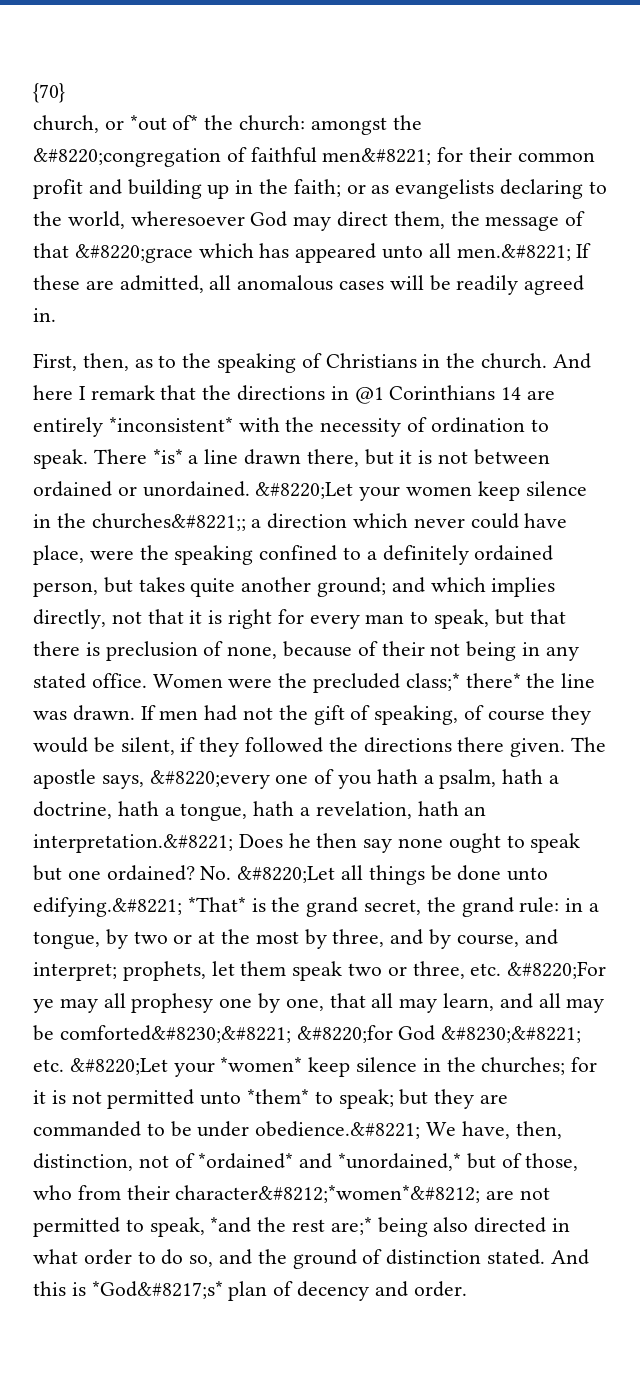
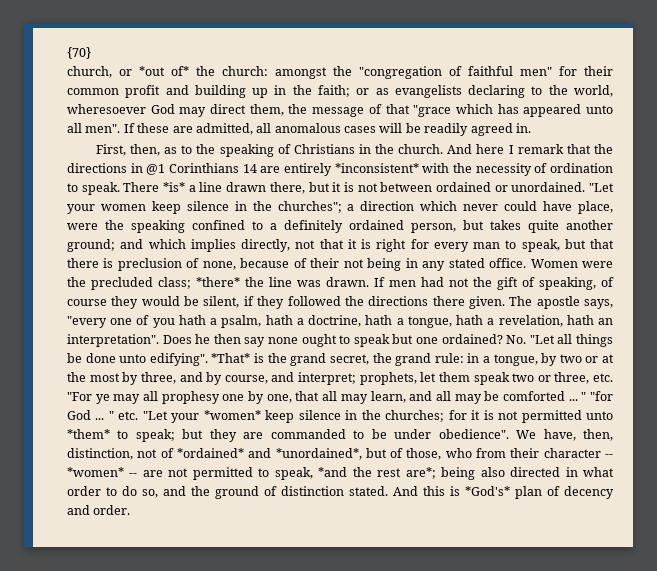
- church, or *out of* the church: amongst the &#8220;congregation of faithful men&#8221; for their common profit and building up in the faith; or as evangelists declaring to the world, wheresoever God may direct them, the message of that &#8220;grace which has appeared unto all men.&#8221; If these are admitted, all anomalous cases will be readily agreed in.
+ church, or *out of* the church: amongst the "congregation of faithful men" for their common profit and building up in the faith; or as evangelists declaring to the world, wheresoever God may direct them, the message of that "grace which has appeared unto all men". If these are admitted, all anomalous cases will be readily agreed in.
- &#8220;Let your women keep silence in the churches&#8221;; a direction which never could have place, were the speaking confined to a definitely ordained person, but takes quite another ground; and which implies directly, not that it is right for every man to speak, but that there is preclusion of none, because of their not being in any stated office.
+ "Let your women keep silence in the churches"; a direction which never could have place, were the speaking confined to a definitely ordained person, but takes quite another ground; and which implies directly, not that it is right for every man to speak, but that there is preclusion of none, because of their not being in any stated office.
- Women were the precluded class;* there* the line was drawn.
+ Women were the precluded class; *there* the line was drawn.
- The apostle says, &#8220;every one of you hath a psalm, hath a doctrine, hath a tongue, hath a revelation, hath an interpretation.&#8221; Does he then say none ought to speak but one ordained?
+ The apostle says, "every one of you hath a psalm, hath a doctrine, hath a tongue, hath a revelation, hath an interpretation". Does he then say none ought to speak but one ordained?
- No. &#8220;Let all things be done unto edifying.&#8221;
+ No. "Let all things be done unto edifying".
- prophets, let them speak two or three, etc. &#8220;For ye may all prophesy one by one, that all may learn, and all may be comforted&#8230;&#8221; &#8220;for God &#8230;&#8221; etc. &#8220;Let your *women* keep silence in the churches;
+ prophets, let them speak two or three, etc. "For ye may all prophesy one by one, that all may learn, and all may be comforted ... " "for God ... " etc. "Let your *women* keep silence in the churches;
- but they are commanded to be under obedience.&#8221;
+ but they are commanded to be under obedience".
- We have, then, distinction, not of *ordained* and *unordained,* but of those, who from their character&#8212;*women*&#8212; are not permitted to speak, *and the rest are;* being also directed in what order to do so, and the ground of distinction stated.
+ We have, then, distinction, not of *ordained* and *unordained*, but of those, who from their character -- *women* -- are not permitted to speak, *and the rest are*; being also directed in what order to do so, and the ground of distinction stated.
- And this is *God&#8217;s* plan of decency and order.
+ And this is *God's* plan of decency and order.

